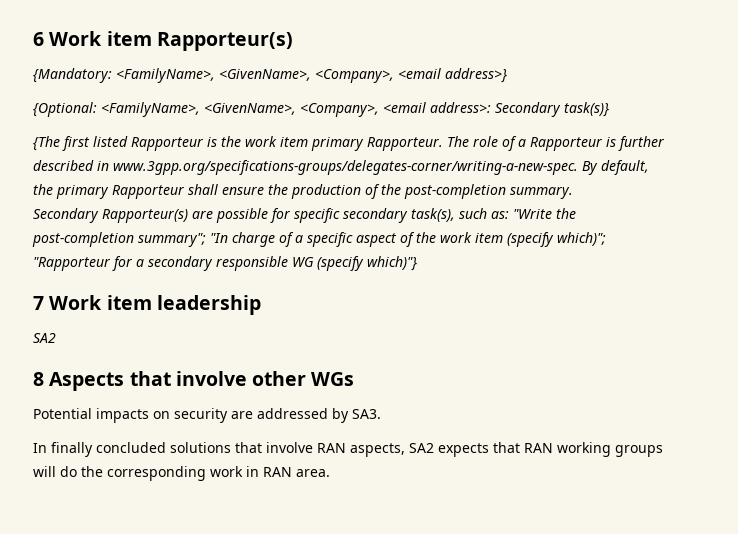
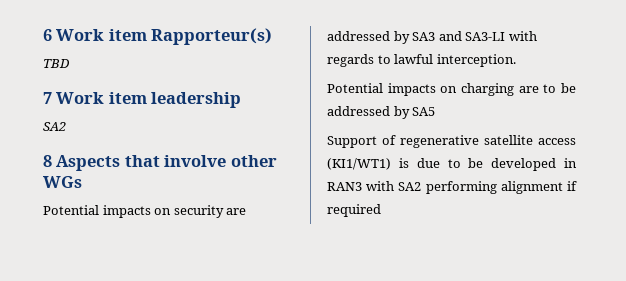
- {Mandatory: <FamilyName>, <GivenName>, <Company>, <email address>}
- {Optional: <FamilyName>, <GivenName>, <Company>, <email address>: Secondary task(s)}
- {The first listed Rapporteur is the work item primary Rapporteur. The role of a Rapporteur is further described in www.3gpp.org/specifications-groups/delegates-corner/writing-a-new-spec. By default, the primary Rapporteur shall ensure the production of the post-completion summary.
- Secondary Rapporteur(s) are possible for specific secondary task(s), such as: "Write the post-completion summary"; "In charge of a specific aspect of the work item (specify which)"; "Rapporteur for a secondary responsible WG (specify which)"}
+ TBD
- Potential impacts on security are addressed by SA3.
- In finally concluded solutions that involve RAN aspects, SA2 expects that RAN working groups will do the corresponding work in RAN area.
+ Potential impacts on security are addressed by SA3 and SA3-LI with regards to lawful interception.
+ Potential impacts on charging are to be addressed by SA5
+ Support of regenerative satellite access (KI1/WT1) is due to be developed in RAN3 with SA2 performing alignment if required

